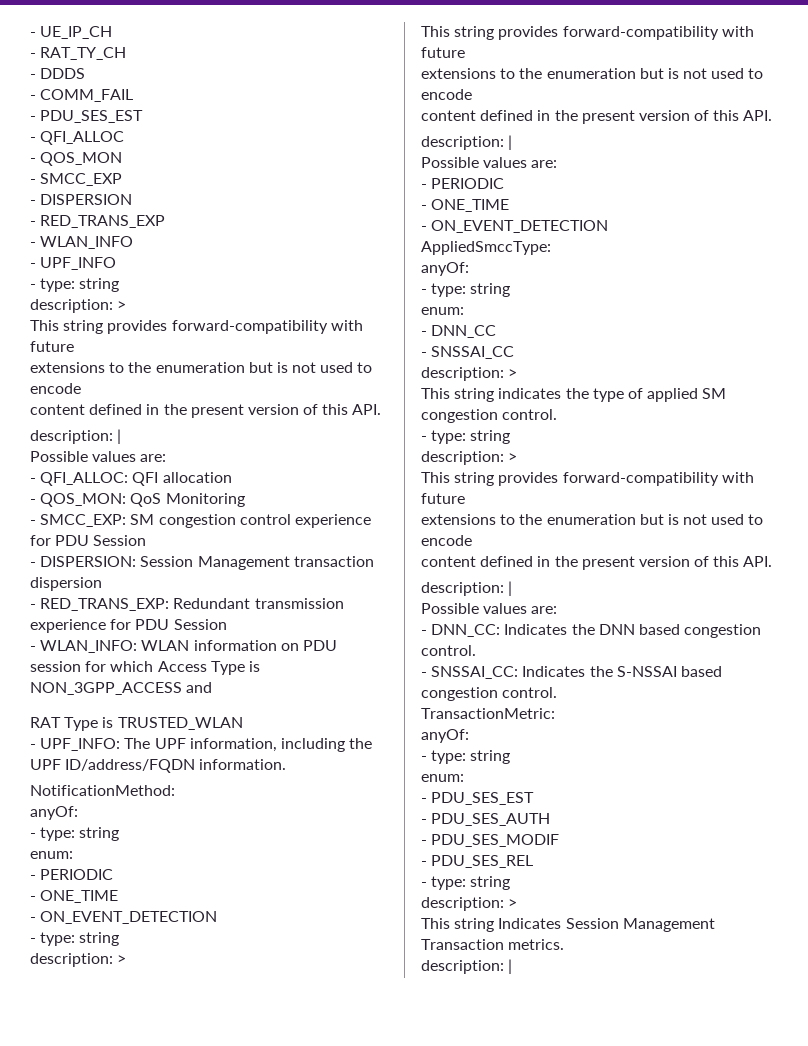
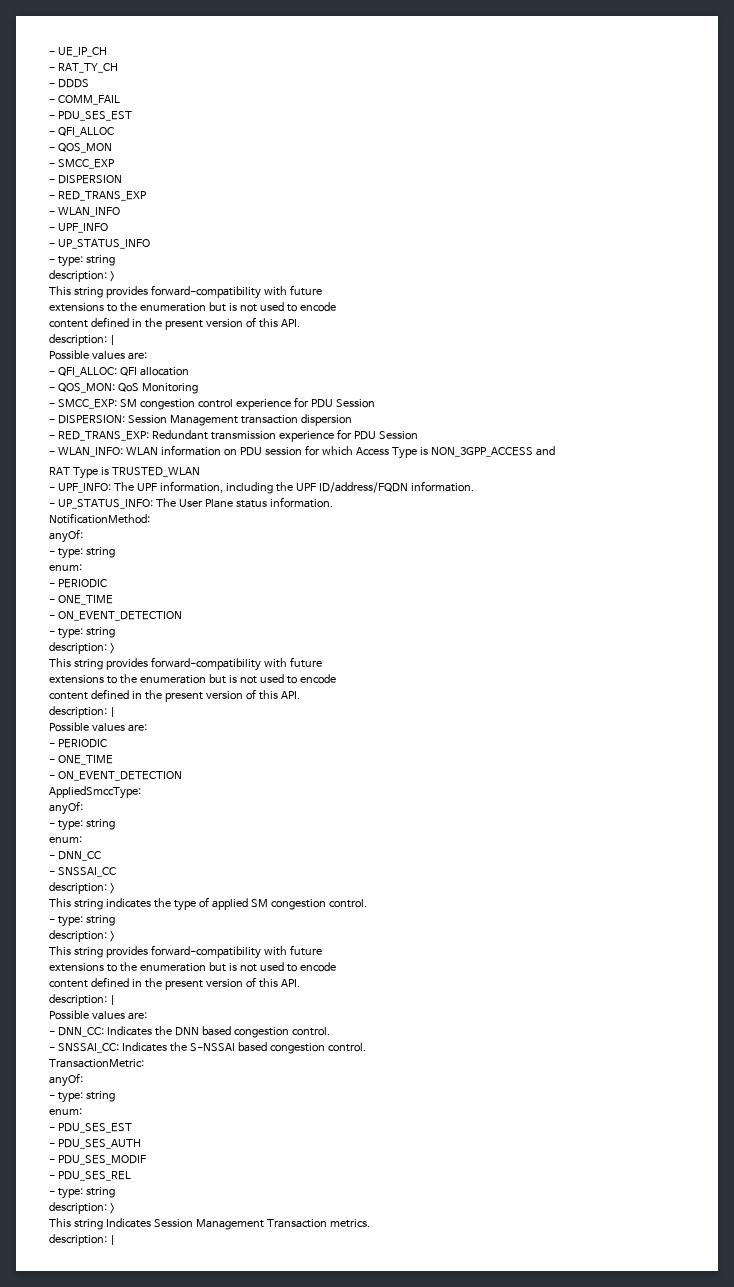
+ - UP_STATUS_INFO
+ - UP_STATUS_INFO: The User Plane status information.

